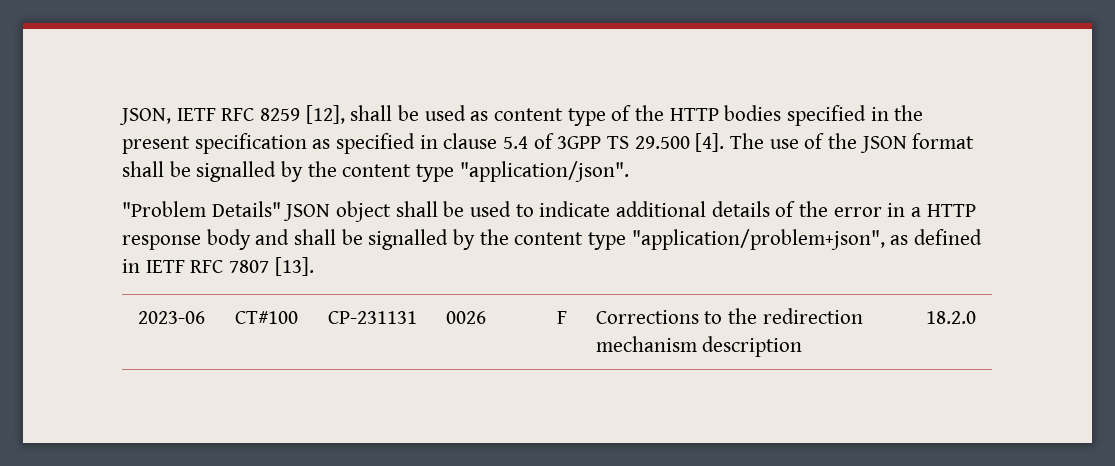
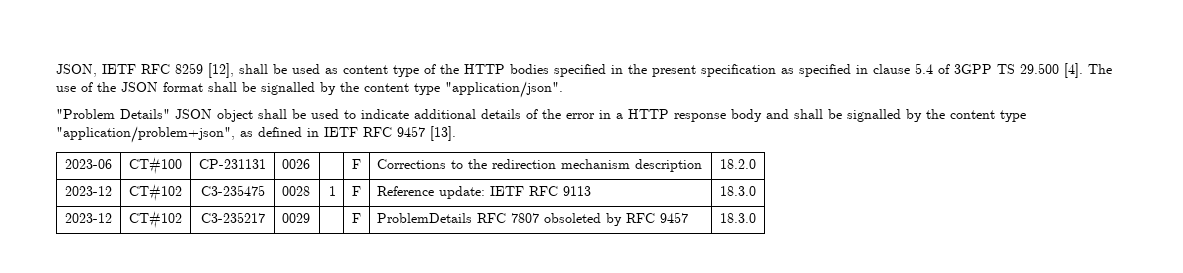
- "Problem Details" JSON object shall be used to indicate additional details of the error in a HTTP response body and shall be signalled by the content type "application/problem+json", as defined in IETF RFC 7807 [13].
+ "Problem Details" JSON object shall be used to indicate additional details of the error in a HTTP response body and shall be signalled by the content type "application/problem+json", as defined in IETF RFC 9457 [13].
+ 2023-12 | CT#102 | C3-235475 | 0028 | 1 | F | Reference update: IETF RFC 9113 | 18.3.0
+ 2023-12 | CT#102 | C3-235217 | 0029 | | F | ProblemDetails RFC 7807 obsoleted by RFC 9457 | 18.3.0

